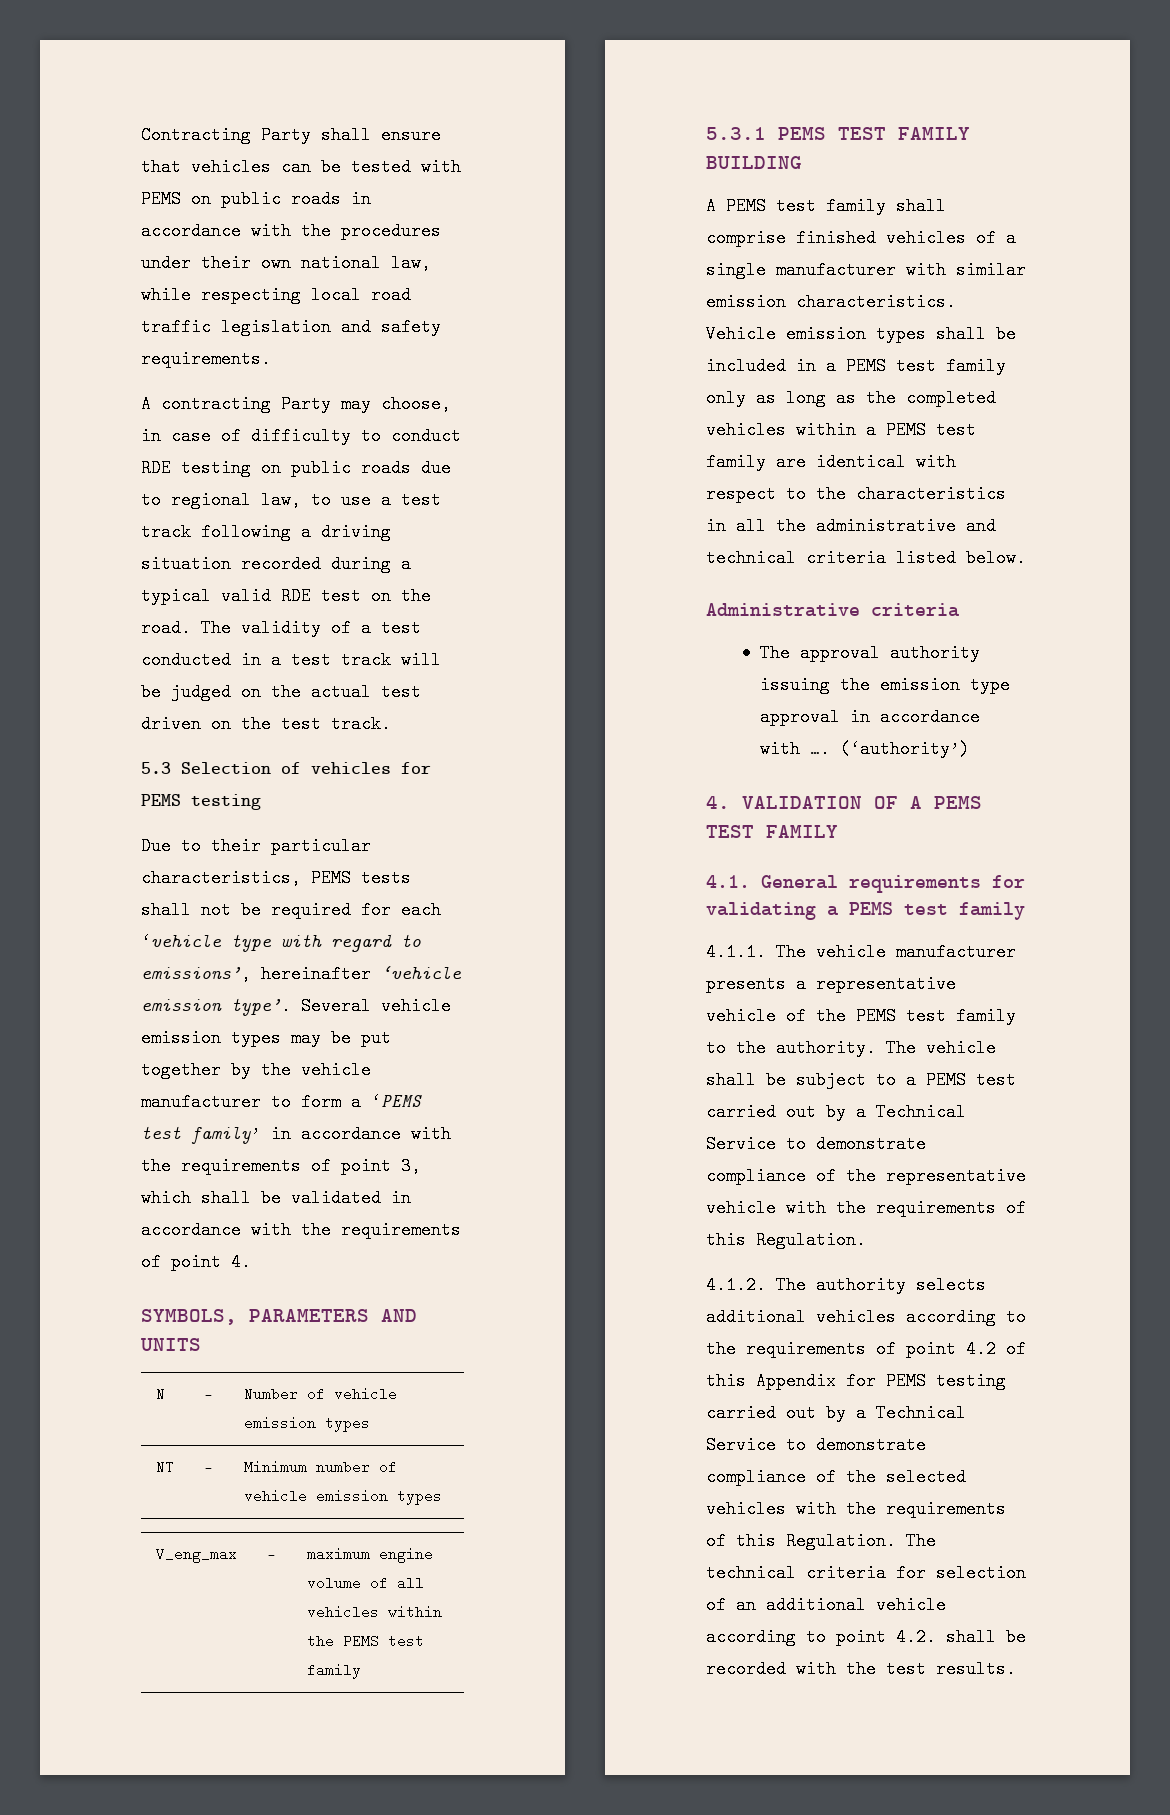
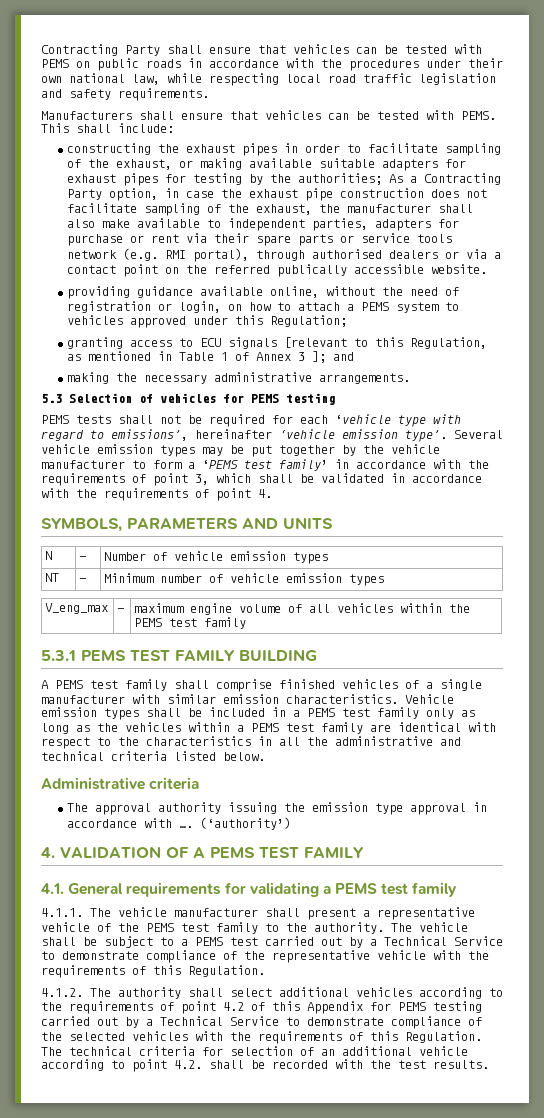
- A contracting Party may choose, in case of difficulty to conduct RDE testing on public roads due to regional law, to use a test track following a driving situation recorded during a typical valid RDE test on the road. The validity of a test conducted in a test track will be judged on the actual test driven on the test track.
+ Manufacturers shall ensure that vehicles can be tested with PEMS. This shall include:
+ constructing the exhaust pipes in order to facilitate sampling of the exhaust, or making available suitable adapters for exhaust pipes for testing by the authorities; As a Contracting Party option, in case the exhaust pipe construction does not facilitate sampling of the exhaust, the manufacturer shall also make available to independent parties, adapters for purchase or rent via their spare parts or service tools network (e.g. RMI portal), through authorised dealers or via a contact point on the referred publically accessible website.
+ providing guidance available online, without the need of registration or login, on how to attach a PEMS system to vehicles approved under this Regulation;
+ granting access to ECU signals [relevant to this Regulation, as mentioned in Table 1 of Annex 3 ]; and
+ making the necessary administrative arrangements.
- Due to their particular characteristics, PEMS tests shall not be required for each ‘vehicle type with regard to emissions’, hereinafter ‘vehicle emission type’.
+ PEMS tests shall not be required for each ‘vehicle type with regard to emissions’, hereinafter ‘vehicle emission type’.
- Vehicle emission types shall be included in a PEMS test family only as long as the completed vehicles within a PEMS test family are identical with respect to the characteristics in all the administrative and technical criteria listed below.
+ Vehicle emission types shall be included in a PEMS test family only as long as the vehicles within a PEMS test family are identical with respect to the characteristics in all the administrative and technical criteria listed below.
- 4.1.1. The vehicle manufacturer presents a representative vehicle of the PEMS test family to the authority.
+ 4.1.1. The vehicle manufacturer shall present a representative vehicle of the PEMS test family to the authority.
- 4.1.2. The authority selects additional vehicles according to the requirements of point 4.2 of this Appendix for PEMS testing carried out by a Technical Service to demonstrate compliance of the selected vehicles with the requirements of this Regulation.
+ 4.1.2. The authority shall select additional vehicles according to the requirements of point 4.2 of this Appendix for PEMS testing carried out by a Technical Service to demonstrate compliance of the selected vehicles with the requirements of this Regulation.

